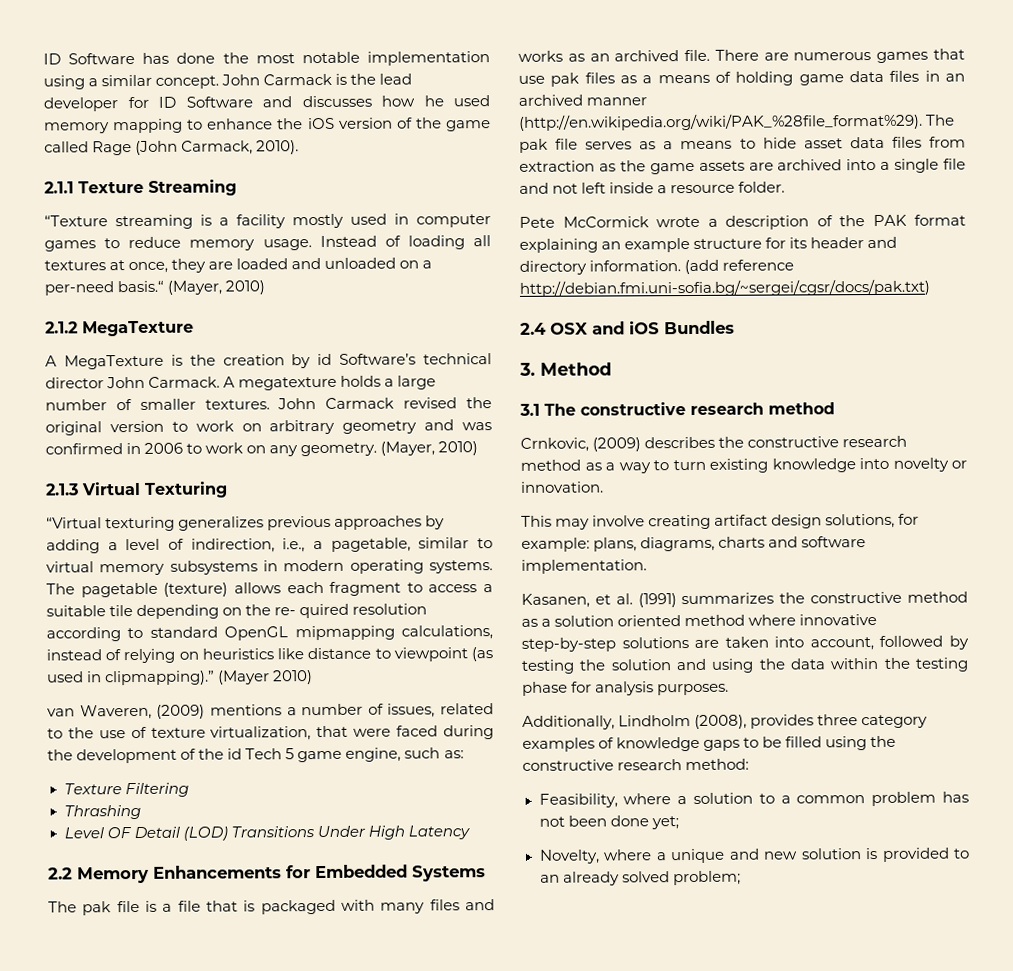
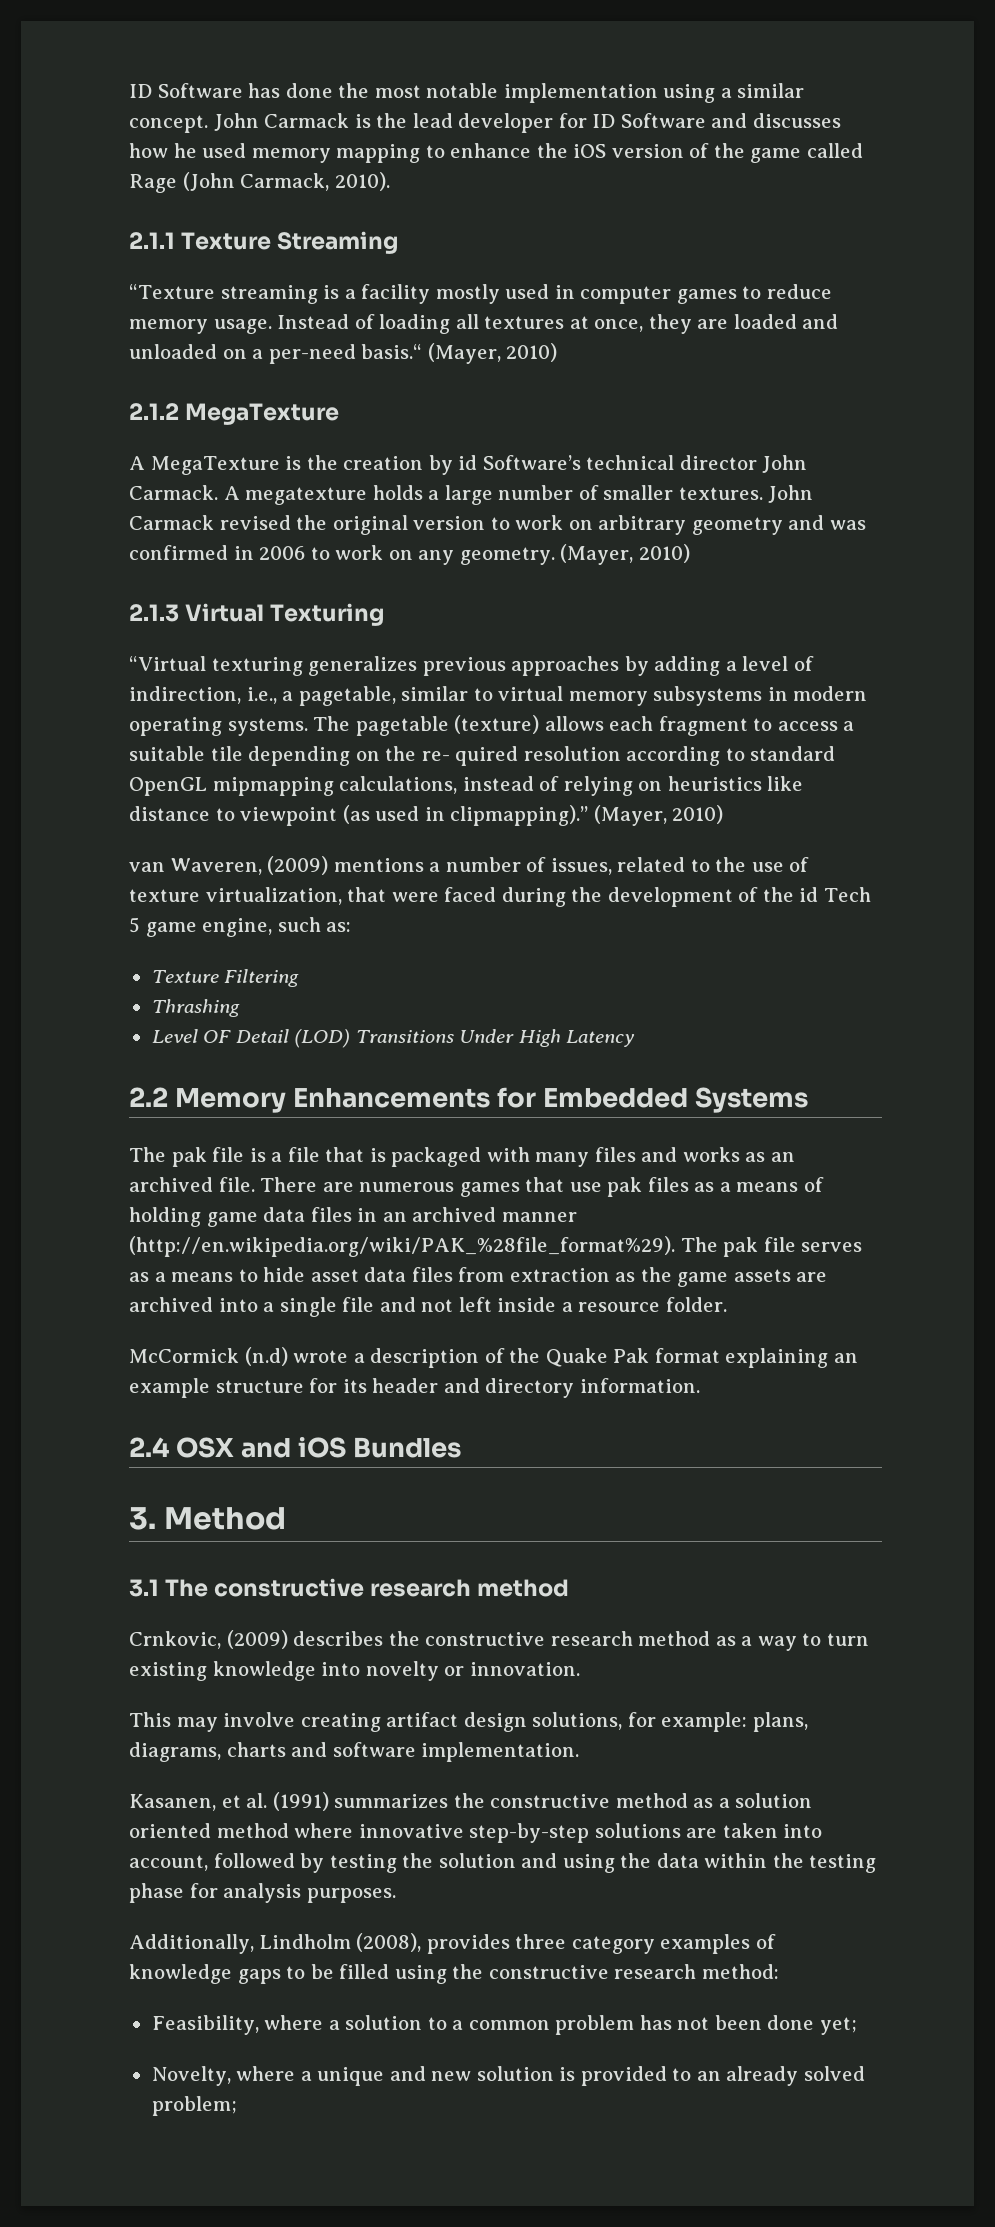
- The pagetable (texture) allows each fragment to access a suitable tile depending on the re- quired resolution according to standard OpenGL mipmapping calculations, instead of relying on heuristics like distance to viewpoint (as used in clipmapping).” (Mayer 2010)
+ The pagetable (texture) allows each fragment to access a suitable tile depending on the re- quired resolution according to standard OpenGL mipmapping calculations, instead of relying on heuristics like distance to viewpoint (as used in clipmapping).” (Mayer, 2010)
- Pete McCormick wrote a description of the PAK format explaining an example structure for its header and directory information. (add reference http://debian.fmi.uni-sofia.bg/~sergei/cgsr/docs/pak.txt)
+ McCormick (n.d) wrote a description of the Quake Pak format explaining an example structure for its header and directory information.

